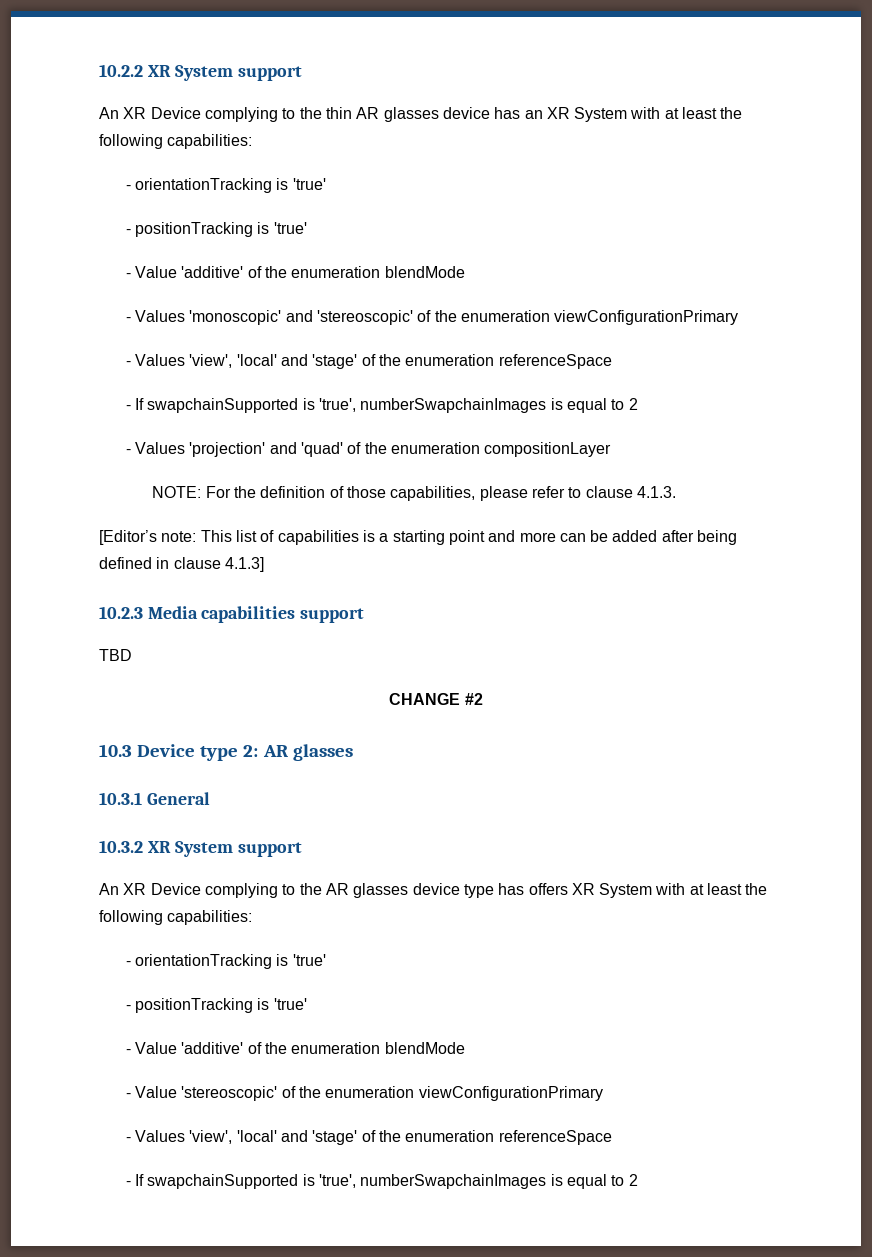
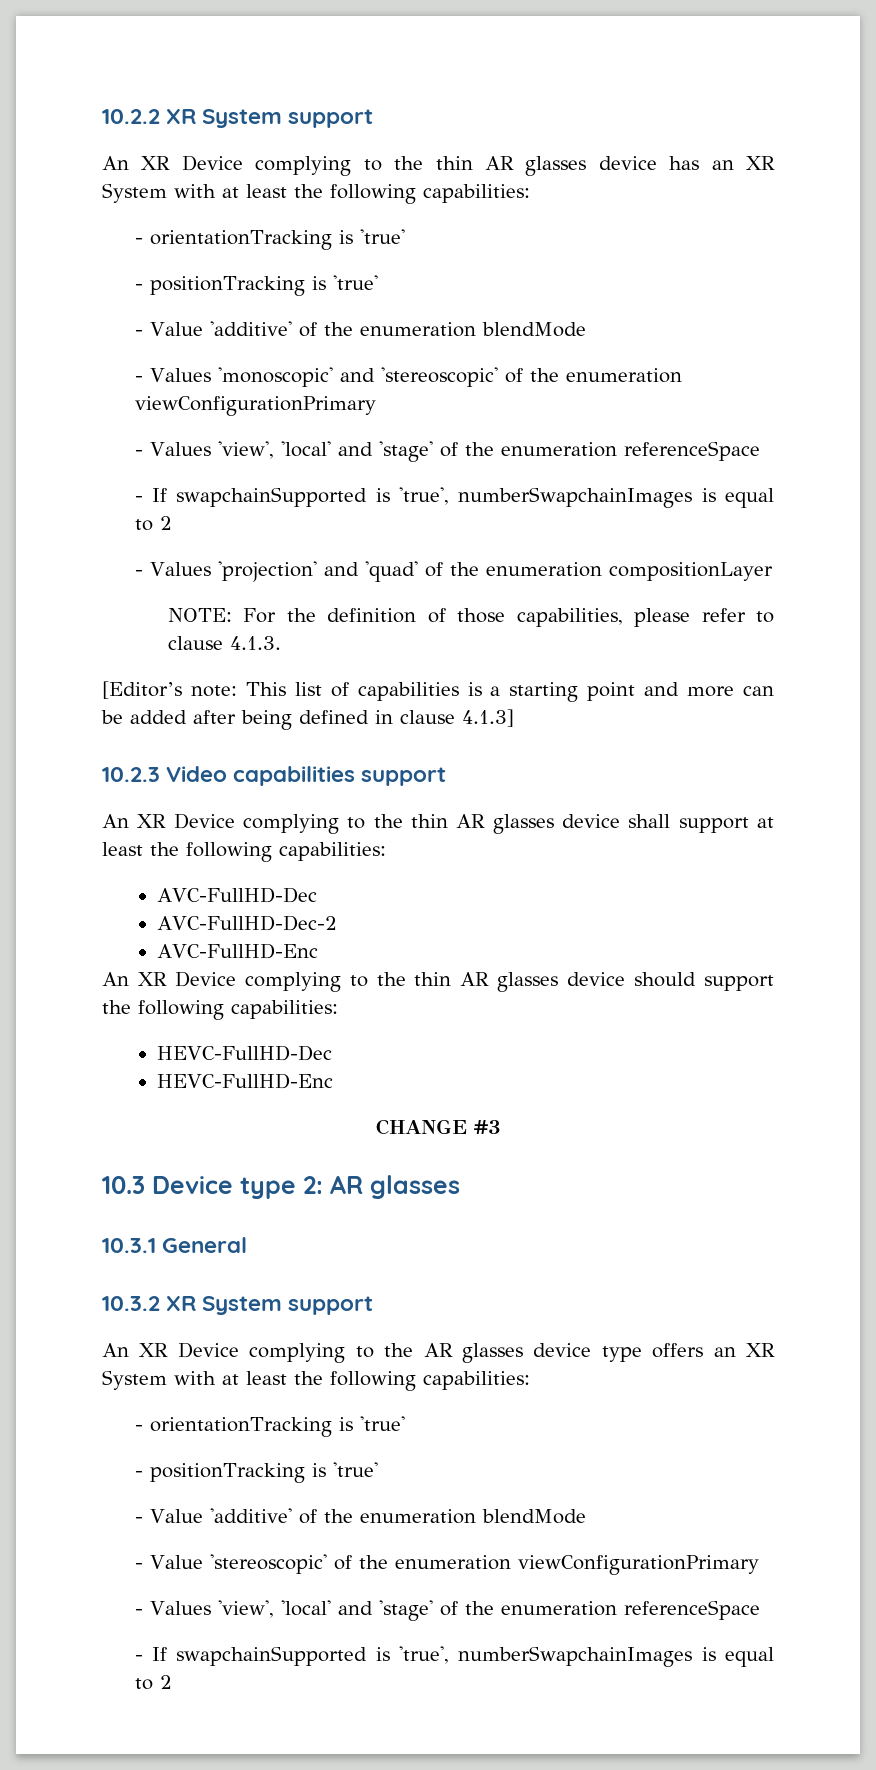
- 10.2.3 Media capabilities support
+ 10.2.3 Video capabilities support
- TBD
+ An XR Device complying to the thin AR glasses device shall support at least the following capabilities:
+ AVC-FullHD-Dec
+ AVC-FullHD-Dec-2
+ AVC-FullHD-Enc
+ An XR Device complying to the thin AR glasses device should support the following capabilities:
+ HEVC-FullHD-Dec
+ HEVC-FullHD-Enc
- CHANGE #2
+ CHANGE #3
- An XR Device complying to the AR glasses device type has offers XR System with at least the following capabilities:
+ An XR Device complying to the AR glasses device type offers an XR System with at least the following capabilities:

